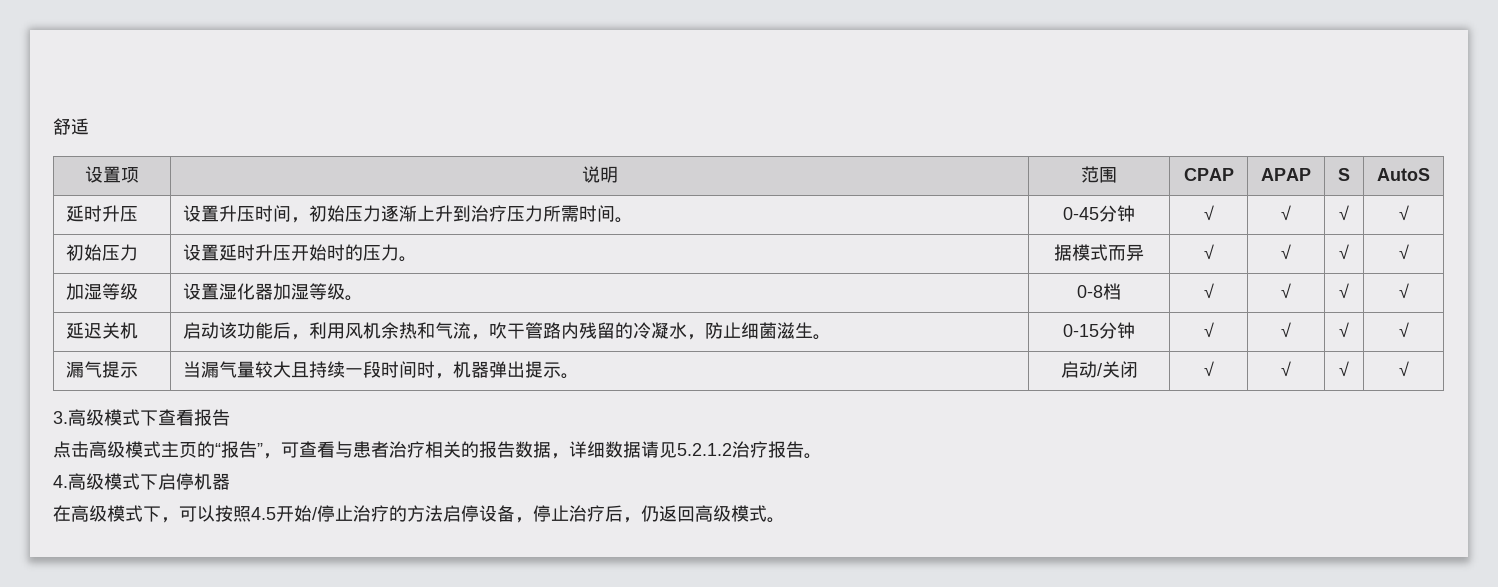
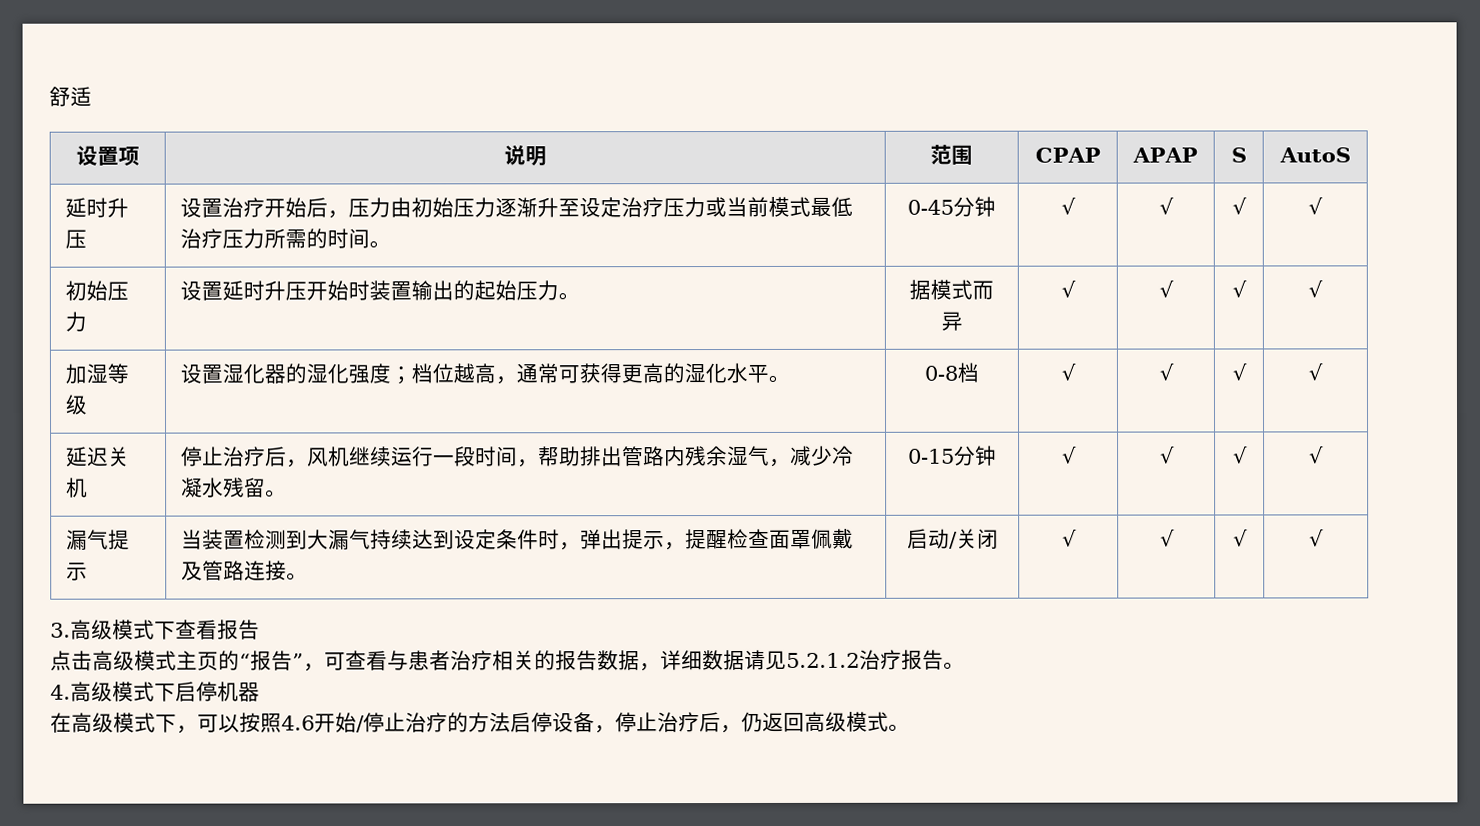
- 延时升压 | 设置升压时间，初始压力逐渐上升到治疗压力所需时间。 | 0-45分钟 | √ | √ | √ | √
+ 延时升压 | 设置治疗开始后，压力由初始压力逐渐升至设定治疗压力或当前模式最低治疗压力所需的时间。 | 0-45分钟 | √ | √ | √ | √
- 初始压力 | 设置延时升压开始时的压力。 | 据模式而异 | √ | √ | √ | √
+ 初始压力 | 设置延时升压开始时装置输出的起始压力。 | 据模式而异 | √ | √ | √ | √
- 加湿等级 | 设置湿化器加湿等级。 | 0-8档 | √ | √ | √ | √
+ 加湿等级 | 设置湿化器的湿化强度；档位越高，通常可获得更高的湿化水平。 | 0-8档 | √ | √ | √ | √
- 延迟关机 | 启动该功能后，利用风机余热和气流，吹干管路内残留的冷凝水，防止细菌滋生。 | 0-15分钟 | √ | √ | √ | √
+ 延迟关机 | 停止治疗后，风机继续运行一段时间，帮助排出管路内残余湿气，减少冷凝水残留。 | 0-15分钟 | √ | √ | √ | √
- 漏气提示 | 当漏气量较大且持续一段时间时，机器弹出提示。 | 启动/关闭 | √ | √ | √ | √
+ 漏气提示 | 当装置检测到大漏气持续达到设定条件时，弹出提示，提醒检查面罩佩戴及管路连接。 | 启动/关闭 | √ | √ | √ | √
- 在高级模式下，可以按照4.5开始/停止治疗的方法启停设备，停止治疗后，仍返回高级模式。
+ 在高级模式下，可以按照4.6开始/停止治疗的方法启停设备，停止治疗后，仍返回高级模式。

